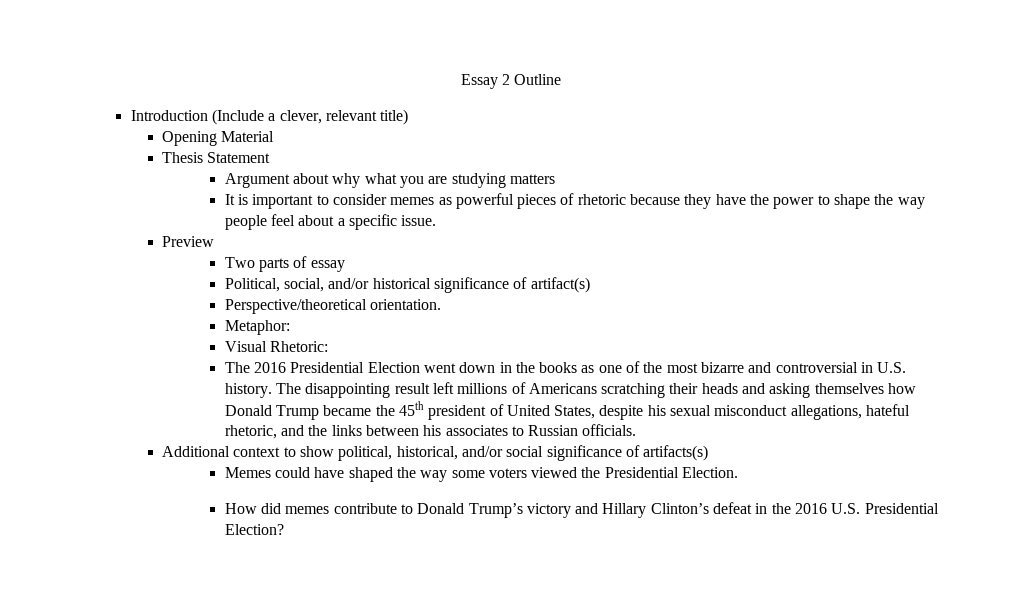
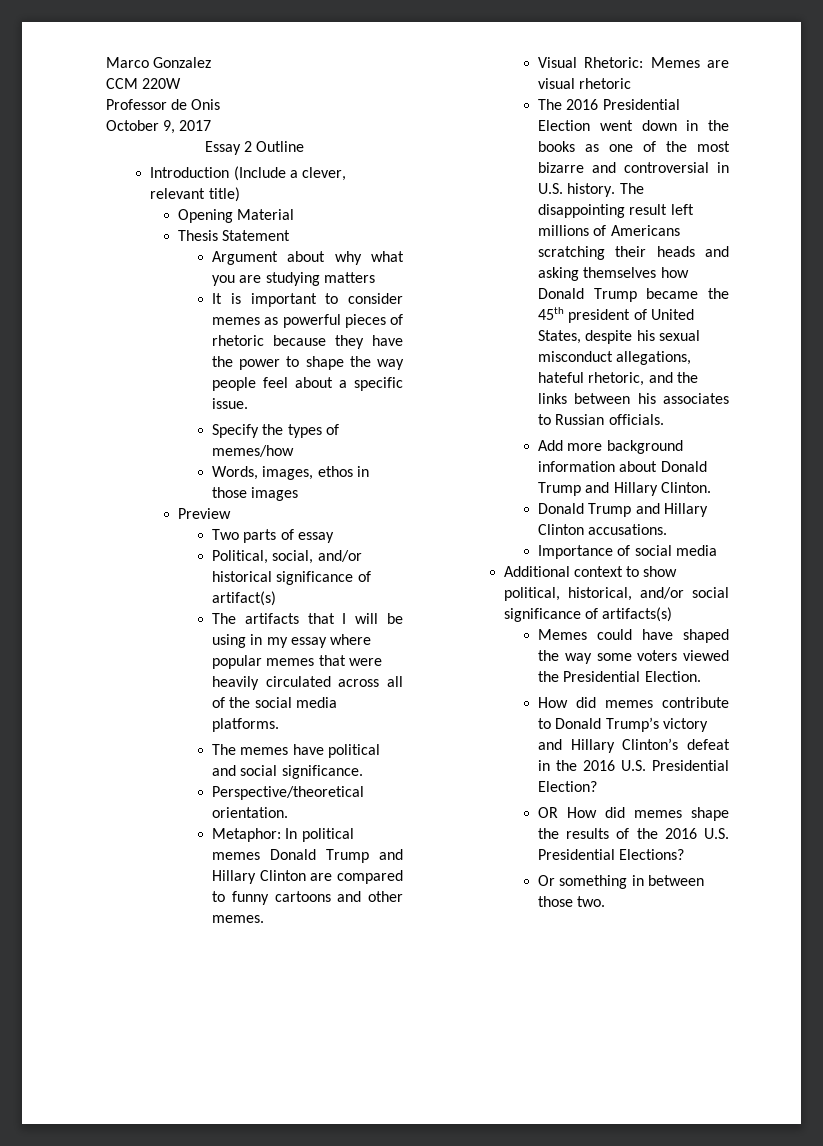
+ Marco Gonzalez
+ CCM 220W
+ Professor de Onis
+ October 9, 2017
+ Specify the types of memes/how
+ Words, images, ethos in those images
+ The artifacts that I will be using in my essay where popular memes that were heavily circulated across all of the social media platforms.
+ The memes have political and social significance.
  Perspective/theoretical orientation.
- Metaphor:
- Visual Rhetoric:
+ Metaphor: In political memes Donald Trump and Hillary Clinton are compared to funny cartoons and other memes.
+ Visual Rhetoric: Memes are visual rhetoric
+ Add more background information about Donald Trump and Hillary Clinton.
+ Donald Trump and Hillary Clinton accusations.
+ Importance of social media
+ OR How did memes shape the results of the 2016 U.S. Presidential Elections?
+ Or something in between those two.

